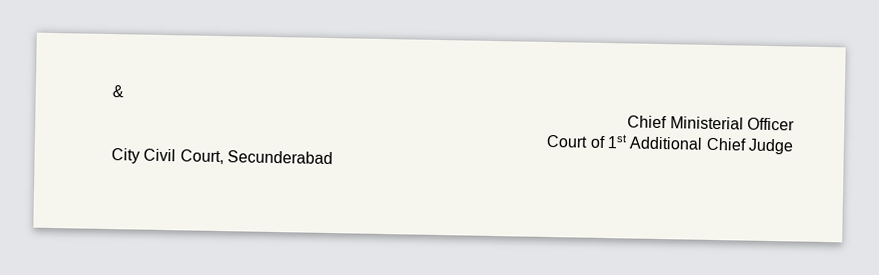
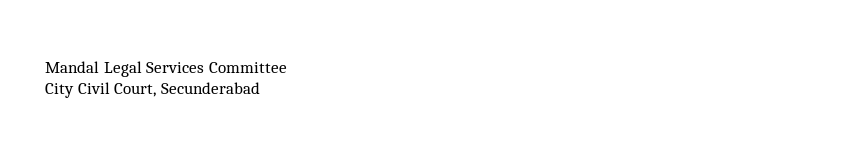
- &
- Chief Ministerial Officer
- Court of 1st Additional Chief Judge
+ Mandal Legal Services Committee

